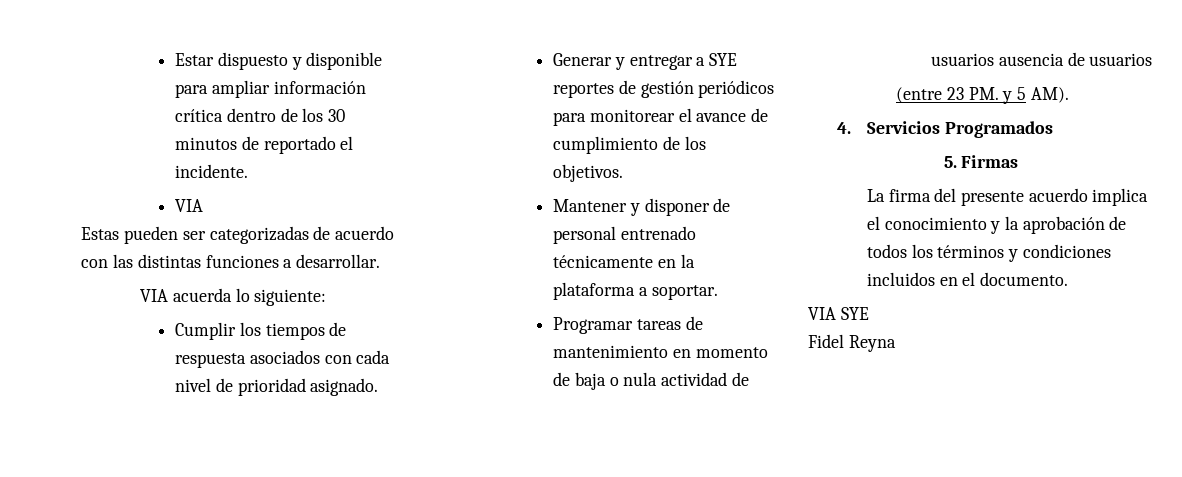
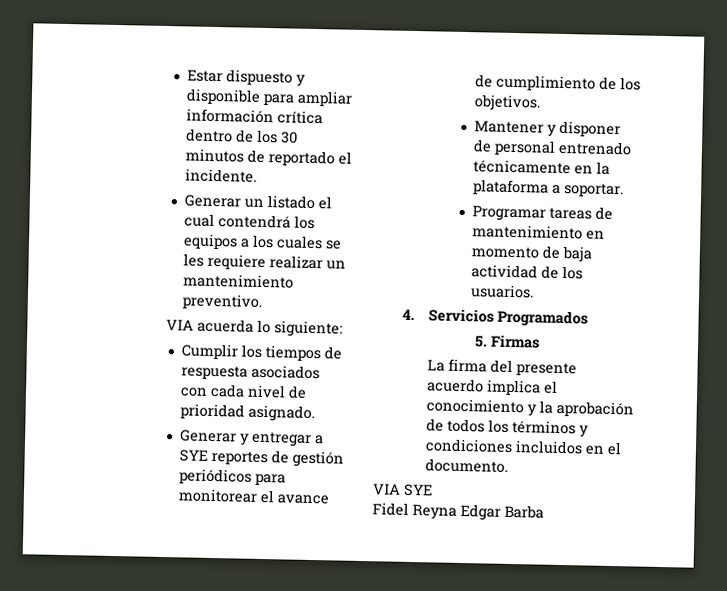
  Estar dispuesto y disponible para ampliar información crítica dentro de los 30 minutos de reportado el incidente.
- VIA
- Estas pueden ser categorizadas de acuerdo con las distintas funciones a desarrollar.
+ Generar un listado el cual contendrá los equipos a los cuales se les requiere realizar un mantenimiento preventivo.
- Programar tareas de mantenimiento en momento de baja o nula actividad de usuarios ausencia de usuarios
- (entre 23 PM. y 5 AM).
+ Programar tareas de mantenimiento en momento de baja actividad de los usuarios.
- Fidel Reyna
+ Fidel Reyna Edgar Barba

